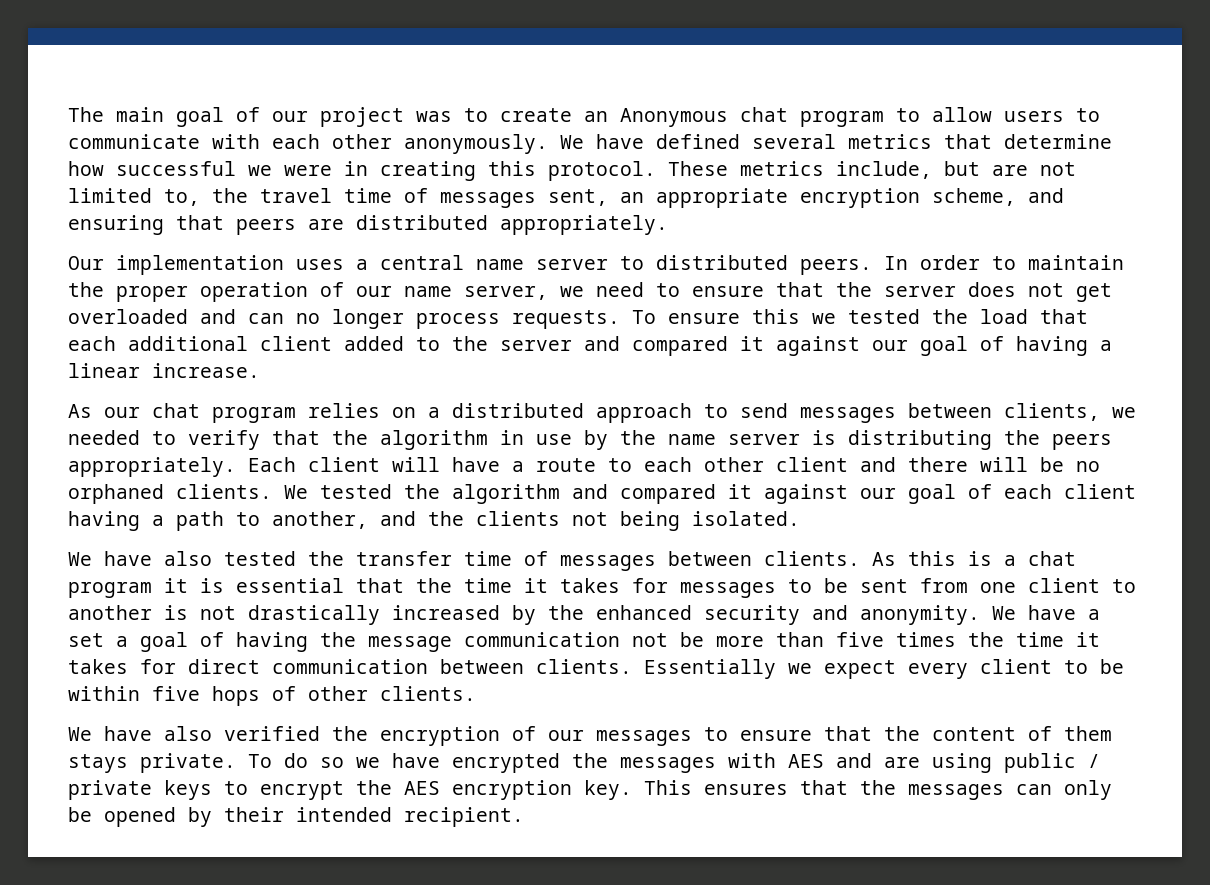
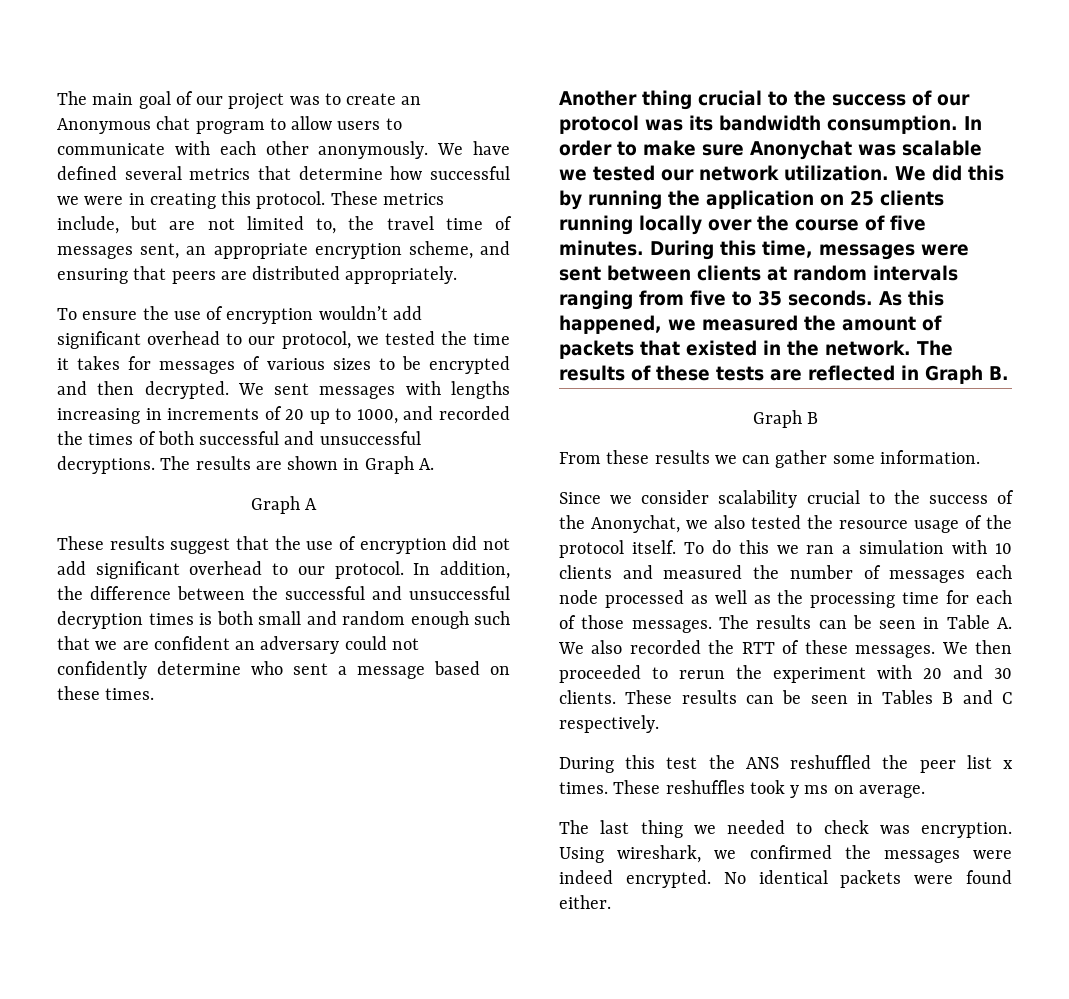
- Our implementation uses a central name server to distributed peers. In order to maintain the proper operation of our name server, we need to ensure that the server does not get overloaded and can no longer process requests. To ensure this we tested the load that each additional client added to the server and compared it against our goal of having a linear increase.
- As our chat program relies on a distributed approach to send messages between clients, we needed to verify that the algorithm in use by the name server is distributing the peers appropriately. Each client will have a route to each other client and there will be no orphaned clients. We tested the algorithm and compared it against our goal of each client having a path to another, and the clients not being isolated.
- We have also tested the transfer time of messages between clients. As this is a chat program it is essential that the time it takes for messages to be sent from one client to another is not drastically increased by the enhanced security and anonymity. We have a set a goal of having the message communication not be more than five times the time it takes for direct communication between clients. Essentially we expect every client to be within five hops of other clients.
- We have also verified the encryption of our messages to ensure that the content of them stays private. To do so we have encrypted the messages with AES and are using public / private keys to encrypt the AES encryption key. This ensures that the messages can only be opened by their intended recipient.
+ To ensure the use of encryption wouldn’t add significant overhead to our protocol, we tested the time it takes for messages of various sizes to be encrypted and then decrypted. We sent messages with lengths increasing in increments of 20 up to 1000, and recorded the times of both successful and unsuccessful decryptions. The results are shown in Graph A.
+ Graph A
+ These results suggest that the use of encryption did not add significant overhead to our protocol. In addition, the difference between the successful and unsuccessful decryption times is both small and random enough such that we are confident an adversary could not confidently determine who sent a message based on these times.
+ Another thing crucial to the success of our protocol was its bandwidth consumption. In order to make sure Anonychat was scalable we tested our network utilization. We did this by running the application on 25 clients running locally over the course of five minutes. During this time, messages were sent between clients at random intervals ranging from five to 35 seconds. As this happened, we measured the amount of packets that existed in the network. The results of these tests are reflected in Graph B.
+ Graph B
+ From these results we can gather some information.
+ Since we consider scalability crucial to the success of the Anonychat, we also tested the resource usage of the protocol itself. To do this we ran a simulation with 10 clients and measured the number of messages each node processed as well as the processing time for each of those messages. The results can be seen in Table A. We also recorded the RTT of these messages. We then proceeded to rerun the experiment with 20 and 30 clients. These results can be seen in Tables B and C respectively.
+ During this test the ANS reshuffled the peer list x times. These reshuffles took y ms on average.
+ The last thing we needed to check was encryption. Using wireshark, we confirmed the messages were indeed encrypted. No identical packets were found either.

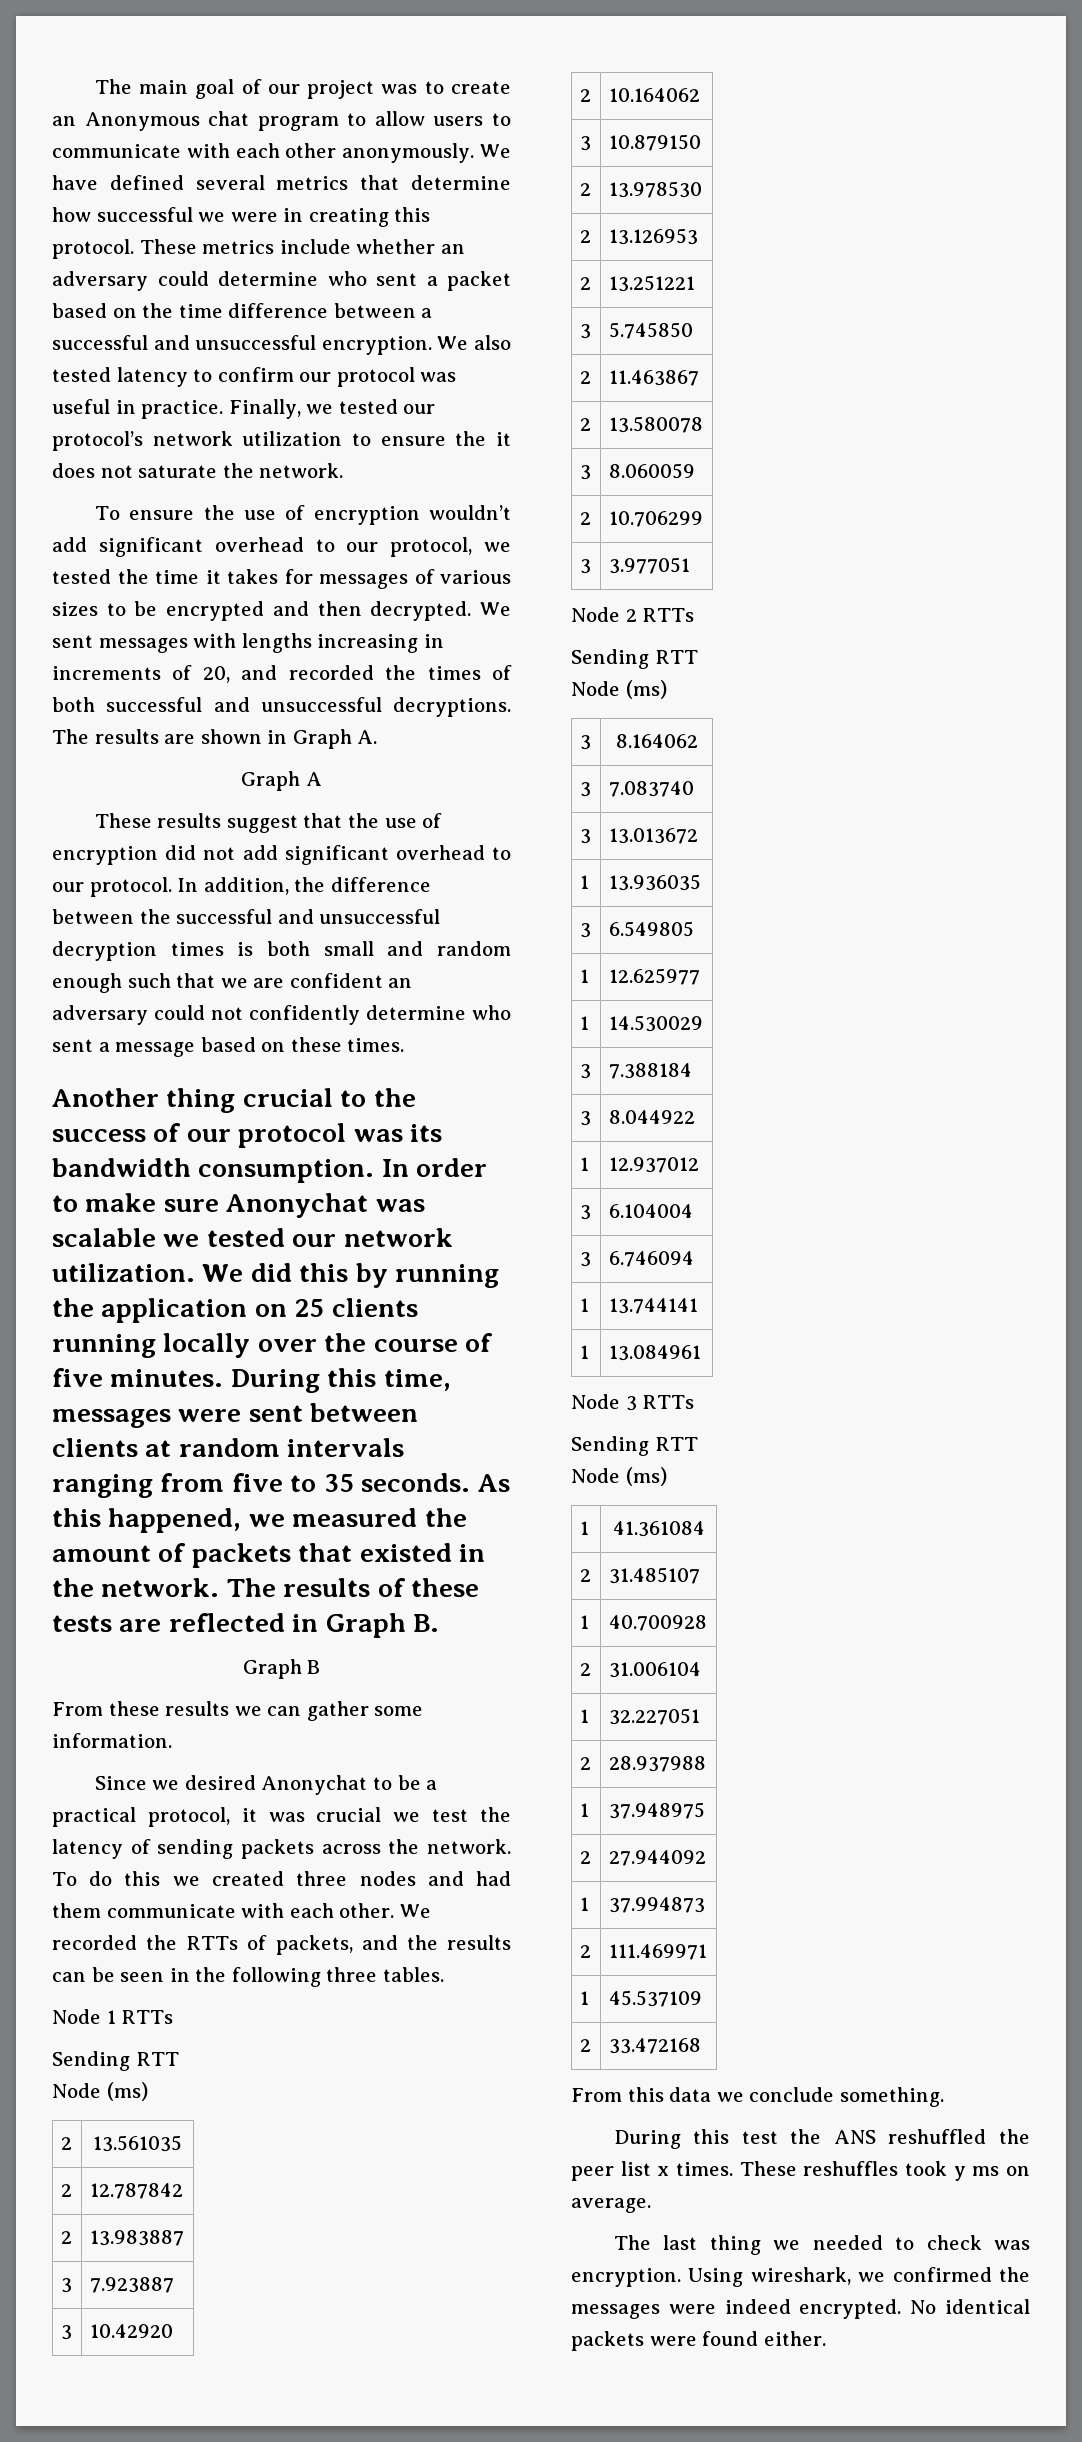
- These metrics include, but are not limited to, the travel time of messages sent, an appropriate encryption scheme, and ensuring that peers are distributed appropriately.
+ These metrics include whether an adversary could determine who sent a packet based on the time difference between a successful and unsuccessful encryption. We also tested latency to confirm our protocol was useful in practice. Finally, we tested our protocol’s network utilization to ensure the it does not saturate the network.
- We sent messages with lengths increasing in increments of 20 up to 1000, and recorded the times of both successful and unsuccessful decryptions.
+ We sent messages with lengths increasing in increments of 20, and recorded the times of both successful and unsuccessful decryptions.
- Since we consider scalability crucial to the success of the Anonychat, we also tested the resource usage of the protocol itself. To do this we ran a simulation with 10 clients and measured the number of messages each node processed as well as the processing time for each of those messages. The results can be seen in Table A. We also recorded the RTT of these messages. We then proceeded to rerun the experiment with 20 and 30 clients. These results can be seen in Tables B and C respectively.
+ Since we desired Anonychat to be a practical protocol, it was crucial we test the latency of sending packets across the network. To do this we created three nodes and had them communicate with each other. We recorded the RTTs of packets, and the results can be seen in the following three tables.
+ Node 1 RTTs
+ Sending RTT
+ Node (ms)
+ 2 | 13.561035
+ 2 | 12.787842
+ 2 | 13.983887
+ 3 | 7.923887
+ 3 | 10.42920
+ 2 | 10.164062
+ 3 | 10.879150
+ 2 | 13.978530
+ 2 | 13.126953
+ 2 | 13.251221
+ 3 | 5.745850
+ 2 | 11.463867
+ 2 | 13.580078
+ 3 | 8.060059
+ 2 | 10.706299
+ 3 | 3.977051
+ Node 2 RTTs
+ Sending RTT
+ Node (ms)
+ 3 | 8.164062
+ 3 | 7.083740
+ 3 | 13.013672
+ 1 | 13.936035
+ 3 | 6.549805
+ 1 | 12.625977
+ 1 | 14.530029
+ 3 | 7.388184
+ 3 | 8.044922
+ 1 | 12.937012
+ 3 | 6.104004
+ 3 | 6.746094
+ 1 | 13.744141
+ 1 | 13.084961
+ Node 3 RTTs
+ Sending RTT
+ Node (ms)
+ 1 | 41.361084
+ 2 | 31.485107
+ 1 | 40.700928
+ 2 | 31.006104
+ 1 | 32.227051
+ 2 | 28.937988
+ 1 | 37.948975
+ 2 | 27.944092
+ 1 | 37.994873
+ 2 | 111.469971
+ 1 | 45.537109
+ 2 | 33.472168
+ From this data we conclude something.

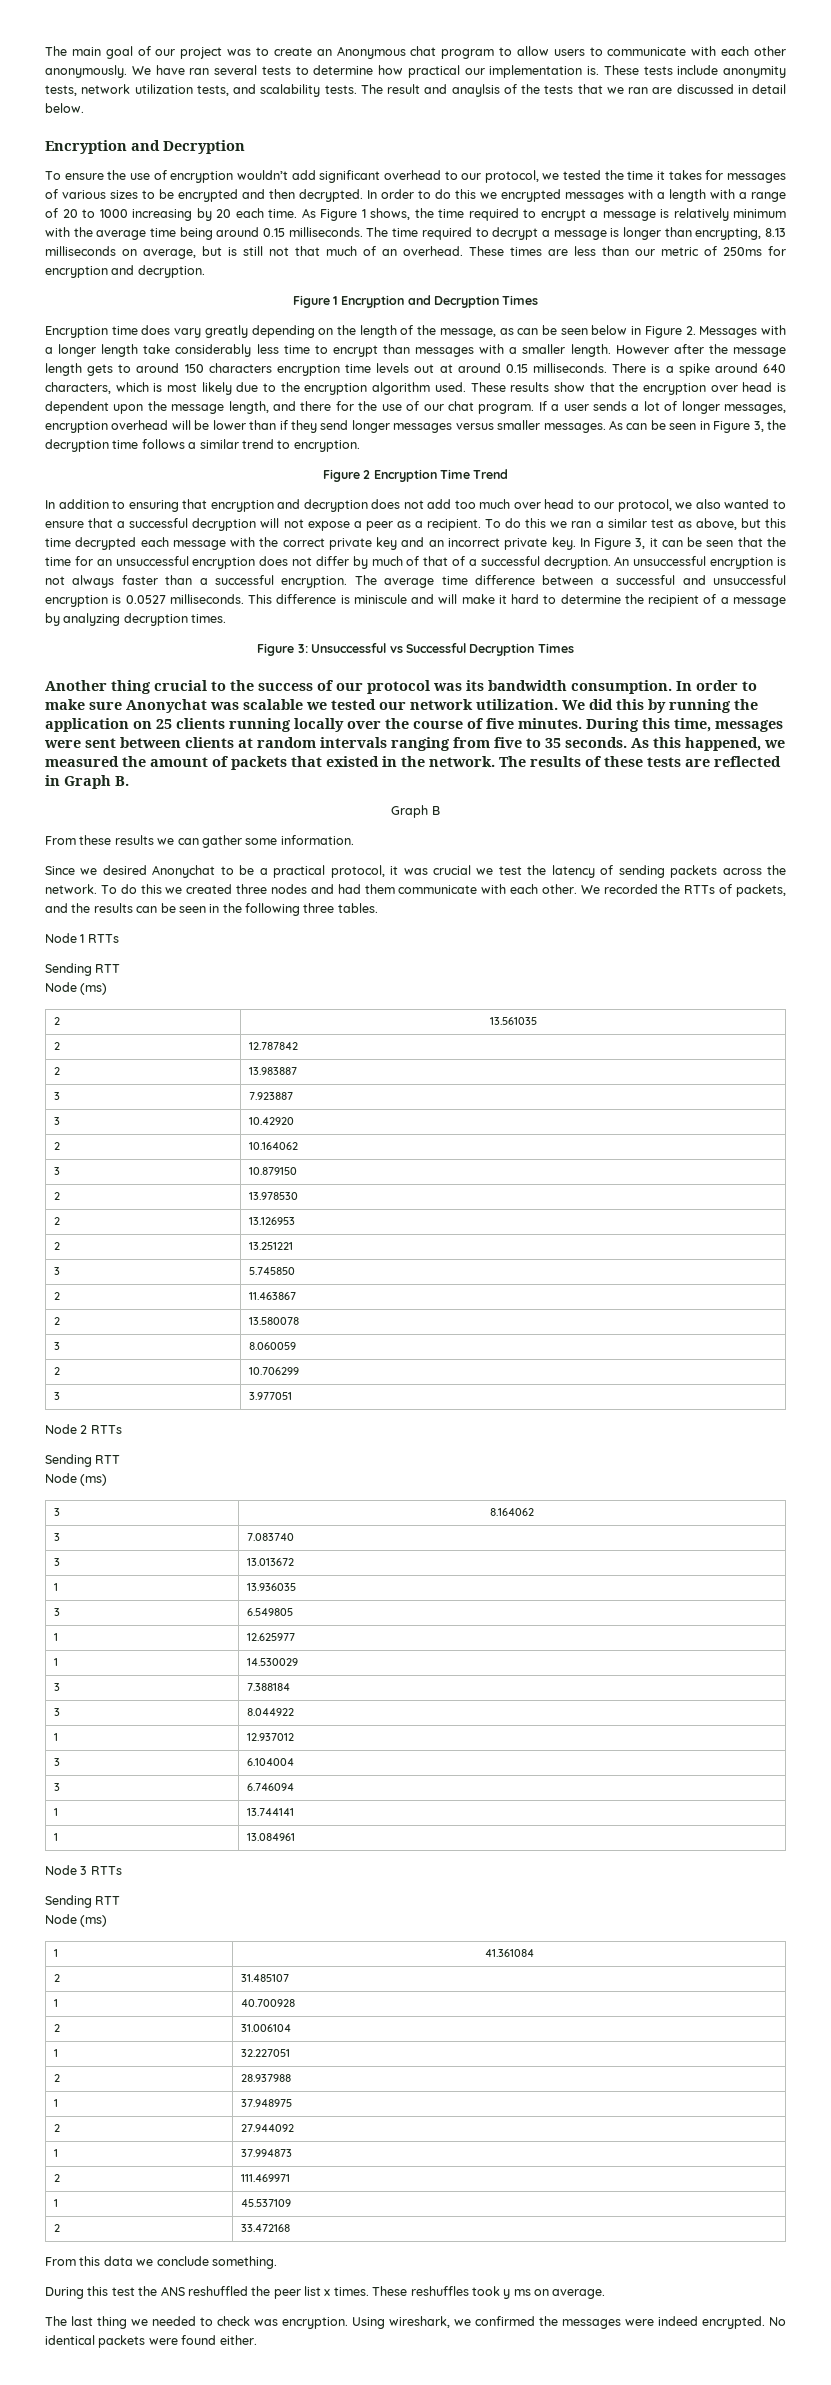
- We have defined several metrics that determine how successful we were in creating this protocol. These metrics include whether an adversary could determine who sent a packet based on the time difference between a successful and unsuccessful encryption. We also tested latency to confirm our protocol was useful in practice. Finally, we tested our protocol’s network utilization to ensure the it does not saturate the network.
+ We have ran several tests to determine how practical our implementation is. These tests include anonymity tests, network utilization tests, and scalability tests. The result and anaylsis of the tests that we ran are discussed in detail below.
+ Encryption and Decryption
- We sent messages with lengths increasing in increments of 20, and recorded the times of both successful and unsuccessful decryptions. The results are shown in Graph A.
- Graph A
- These results suggest that the use of encryption did not add significant overhead to our protocol. In addition, the difference between the successful and unsuccessful decryption times is both small and random enough such that we are confident an adversary could not confidently determine who sent a message based on these times.
+ In order to do this we encrypted messages with a length with a range of 20 to 1000 increasing by 20 each time. As Figure 1 shows, the time required to encrypt a message is relatively minimum with the average time being around 0.15 milliseconds. The time required to decrypt a message is longer than encrypting, 8.13 milliseconds on average, but is still not that much of an overhead. These times are less than our metric of 250ms for encryption and decryption.
+ Figure 1 Encryption and Decryption Times
+ Encryption time does vary greatly depending on the length of the message, as can be seen below in Figure 2. Messages with a longer length take considerably less time to encrypt than messages with a smaller length. However after the message length gets to around 150 characters encryption time levels out at around 0.15 milliseconds. There is a spike around 640 characters, which is most likely due to the encryption algorithm used. These results show that the encryption over head is dependent upon the message length, and there for the use of our chat program. If a user sends a lot of longer messages, encryption overhead will be lower than if they send longer messages versus smaller messages. As can be seen in Figure 3, the decryption time follows a similar trend to encryption.
+ Figure 2 Encryption Time Trend
+ In addition to ensuring that encryption and decryption does not add too much over head to our protocol, we also wanted to ensure that a successful decryption will not expose a peer as a recipient. To do this we ran a similar test as above, but this time decrypted each message with the correct private key and an incorrect private key. In Figure 3, it can be seen that the time for an unsuccessful encryption does not differ by much of that of a successful decryption. An unsuccessful encryption is not always faster than a successful encryption. The average time difference between a successful and unsuccessful encryption is 0.0527 milliseconds. This difference is miniscule and will make it hard to determine the recipient of a message by analyzing decryption times.
+ Figure 3: Unsuccessful vs Successful Decryption Times

